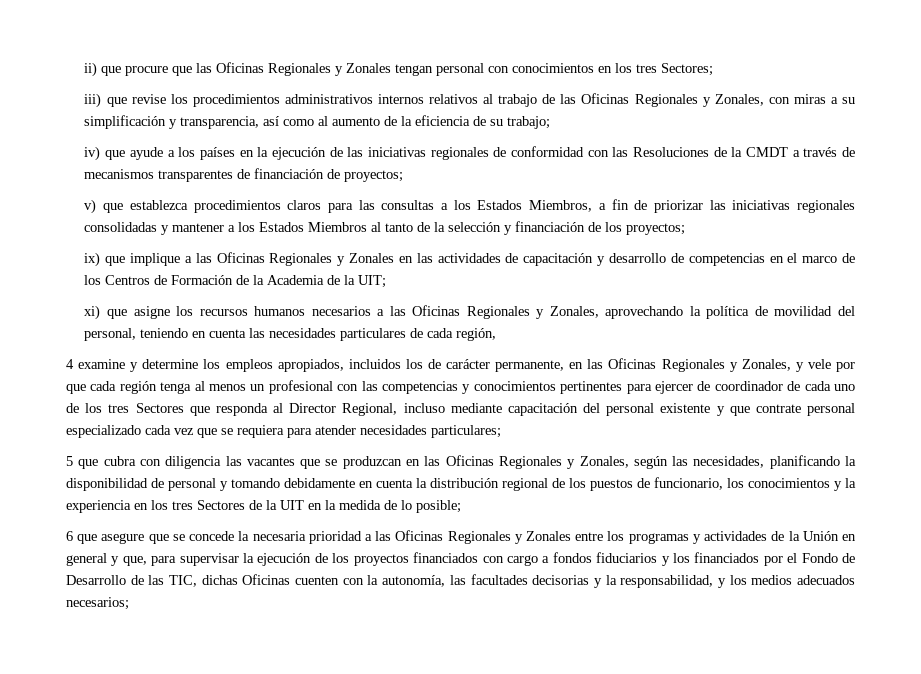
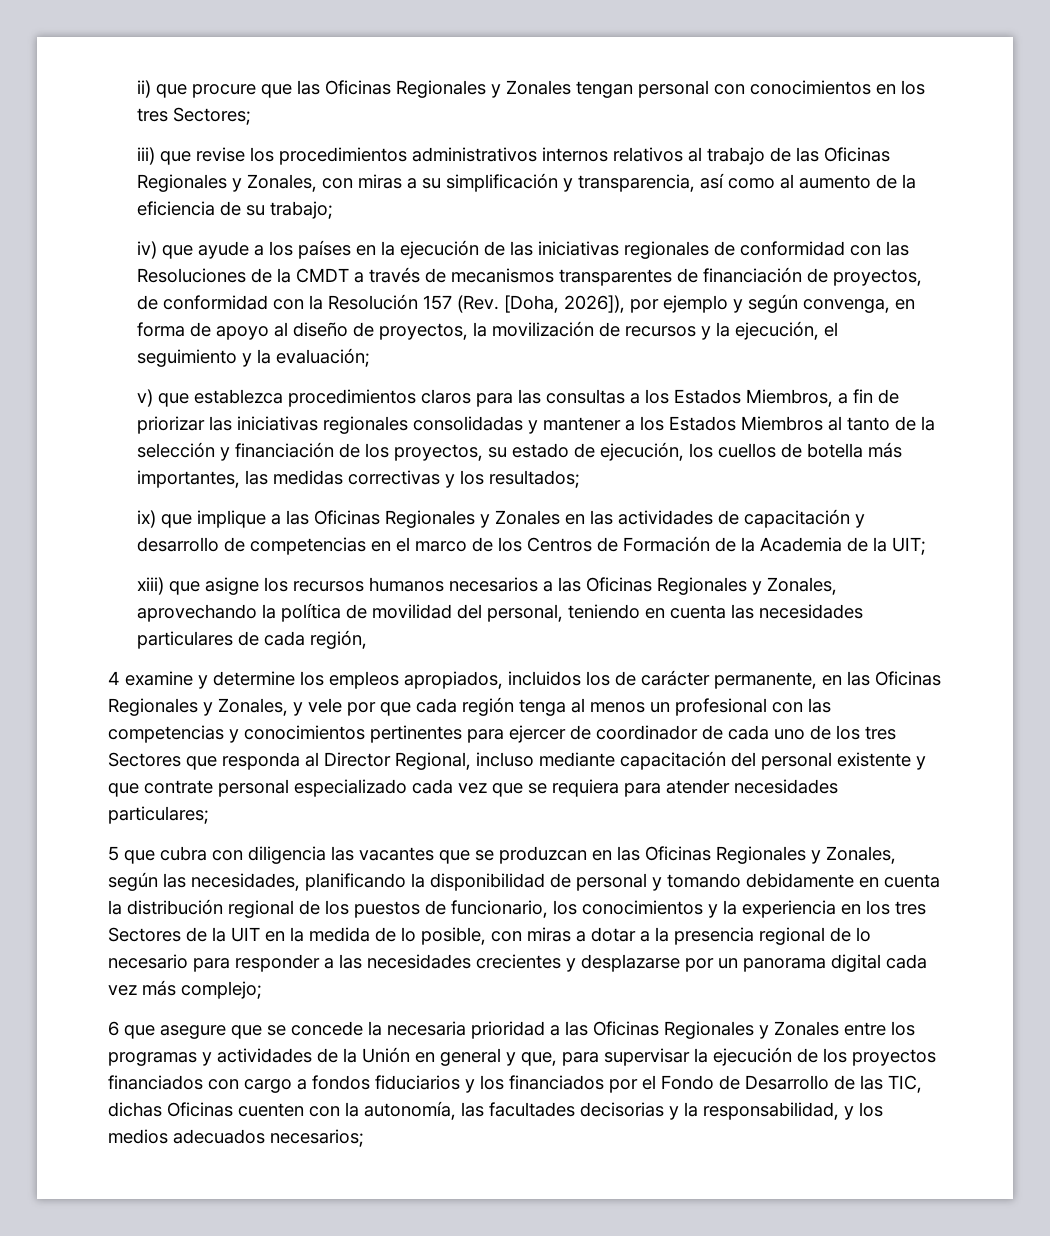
- iv) que ayude a los países en la ejecución de las iniciativas regionales de conformidad con las Resoluciones de la CMDT a través de mecanismos transparentes de financiación de proyectos;
+ iv) que ayude a los países en la ejecución de las iniciativas regionales de conformidad con las Resoluciones de la CMDT a través de mecanismos transparentes de financiación de proyectos, de conformidad con la Resolución 157 (Rev. [Doha, 2026]), por ejemplo y según convenga, en forma de apoyo al diseño de proyectos, la movilización de recursos y la ejecución, el seguimiento y la evaluación;
- v) que establezca procedimientos claros para las consultas a los Estados Miembros, a fin de priorizar las iniciativas regionales consolidadas y mantener a los Estados Miembros al tanto de la selección y financiación de los proyectos;
+ v) que establezca procedimientos claros para las consultas a los Estados Miembros, a fin de priorizar las iniciativas regionales consolidadas y mantener a los Estados Miembros al tanto de la selección y financiación de los proyectos, su estado de ejecución, los cuellos de botella más importantes, las medidas correctivas y los resultados;
- xi) que asigne los recursos humanos necesarios a las Oficinas Regionales y Zonales, aprovechando la política de movilidad del personal, teniendo en cuenta las necesidades particulares de cada región,
+ xiii) que asigne los recursos humanos necesarios a las Oficinas Regionales y Zonales, aprovechando la política de movilidad del personal, teniendo en cuenta las necesidades particulares de cada región,
- 5 que cubra con diligencia las vacantes que se produzcan en las Oficinas Regionales y Zonales, según las necesidades, planificando la disponibilidad de personal y tomando debidamente en cuenta la distribución regional de los puestos de funcionario, los conocimientos y la experiencia en los tres Sectores de la UIT en la medida de lo posible;
+ 5 que cubra con diligencia las vacantes que se produzcan en las Oficinas Regionales y Zonales, según las necesidades, planificando la disponibilidad de personal y tomando debidamente en cuenta la distribución regional de los puestos de funcionario, los conocimientos y la experiencia en los tres Sectores de la UIT en la medida de lo posible, con miras a dotar a la presencia regional de lo necesario para responder a las necesidades crecientes y desplazarse por un panorama digital cada vez más complejo;

